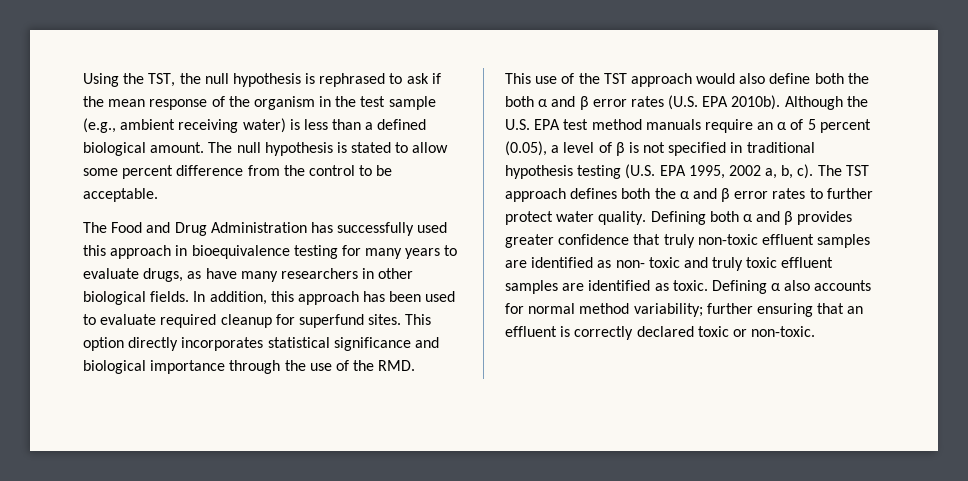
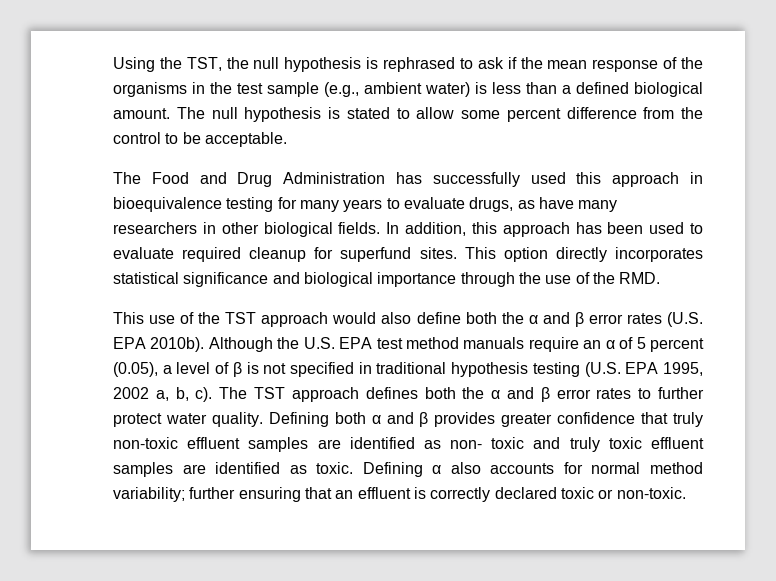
- Using the TST, the null hypothesis is rephrased to ask if the mean response of the organism in the test sample (e.g., ambient receiving water) is less than a defined biological amount.
+ Using the TST, the null hypothesis is rephrased to ask if the mean response of the organisms in the test sample (e.g., ambient water) is less than a defined biological amount.
- This use of the TST approach would also define both the both α and β error rates (U.S. EPA 2010b).
+ This use of the TST approach would also define both the α and β error rates (U.S. EPA 2010b).

